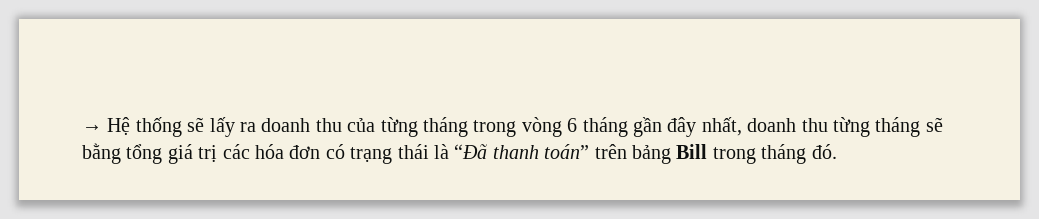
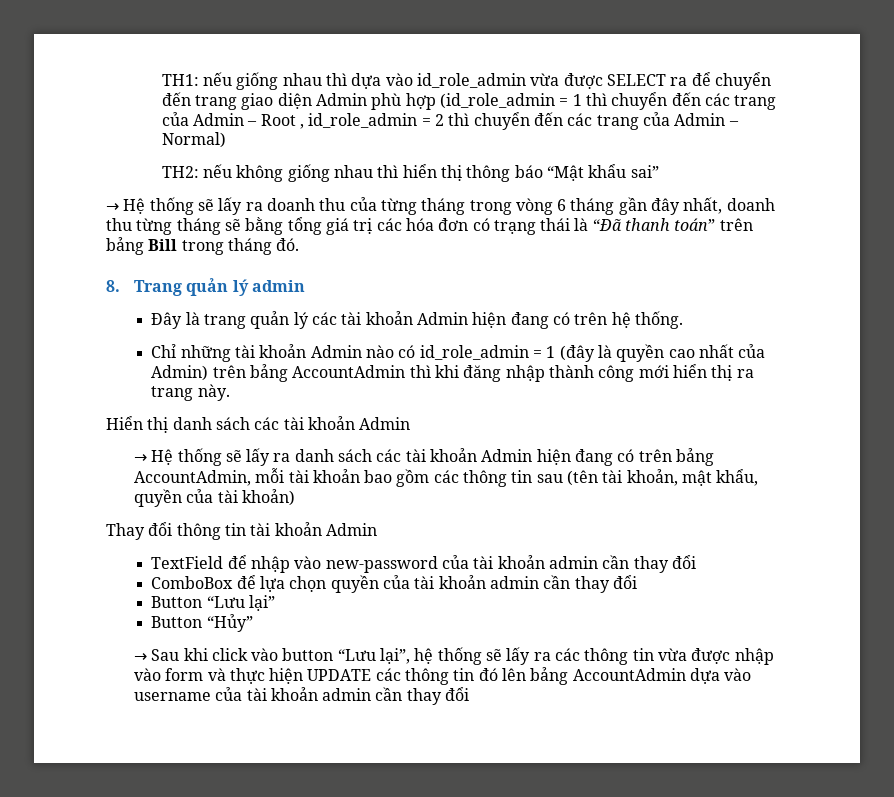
+ TH1: nếu giống nhau thì dựa vào id_role_admin vừa được SELECT ra để chuyển đến trang giao diện Admin phù hợp (id_role_admin = 1 thì chuyển đến các trang của Admin – Root , id_role_admin = 2 thì chuyển đến các trang của Admin – Normal)
+ TH2: nếu không giống nhau thì hiển thị thông báo “Mật khẩu sai”
+ 8. Trang quản lý admin
+ Đây là trang quản lý các tài khoản Admin hiện đang có trên hệ thống.
+ Chỉ những tài khoản Admin nào có id_role_admin = 1 (đây là quyền cao nhất của Admin) trên bảng AccountAdmin thì khi đăng nhập thành công mới hiển thị ra trang này.
+ Hiển thị danh sách các tài khoản Admin
+ → Hệ thống sẽ lấy ra danh sách các tài khoản Admin hiện đang có trên bảng AccountAdmin, mỗi tài khoản bao gồm các thông tin sau (tên tài khoản, mật khẩu, quyền của tài khoản)
+ Thay đổi thông tin tài khoản Admin
+ TextField để nhập vào new-password của tài khoản admin cần thay đổi
+ ComboBox để lựa chọn quyền của tài khoản admin cần thay đổi
+ Button “Lưu lại”
+ Button “Hủy”
+ → Sau khi click vào button “Lưu lại”, hệ thống sẽ lấy ra các thông tin vừa được nhập vào form và thực hiện UPDATE các thông tin đó lên bảng AccountAdmin dựa vào username của tài khoản admin cần thay đổi

